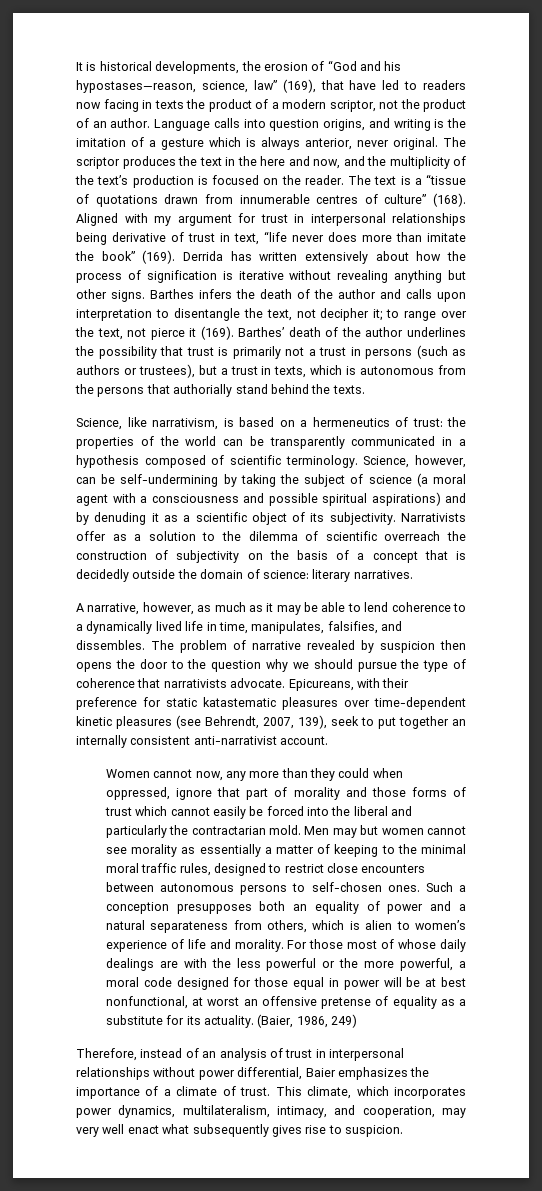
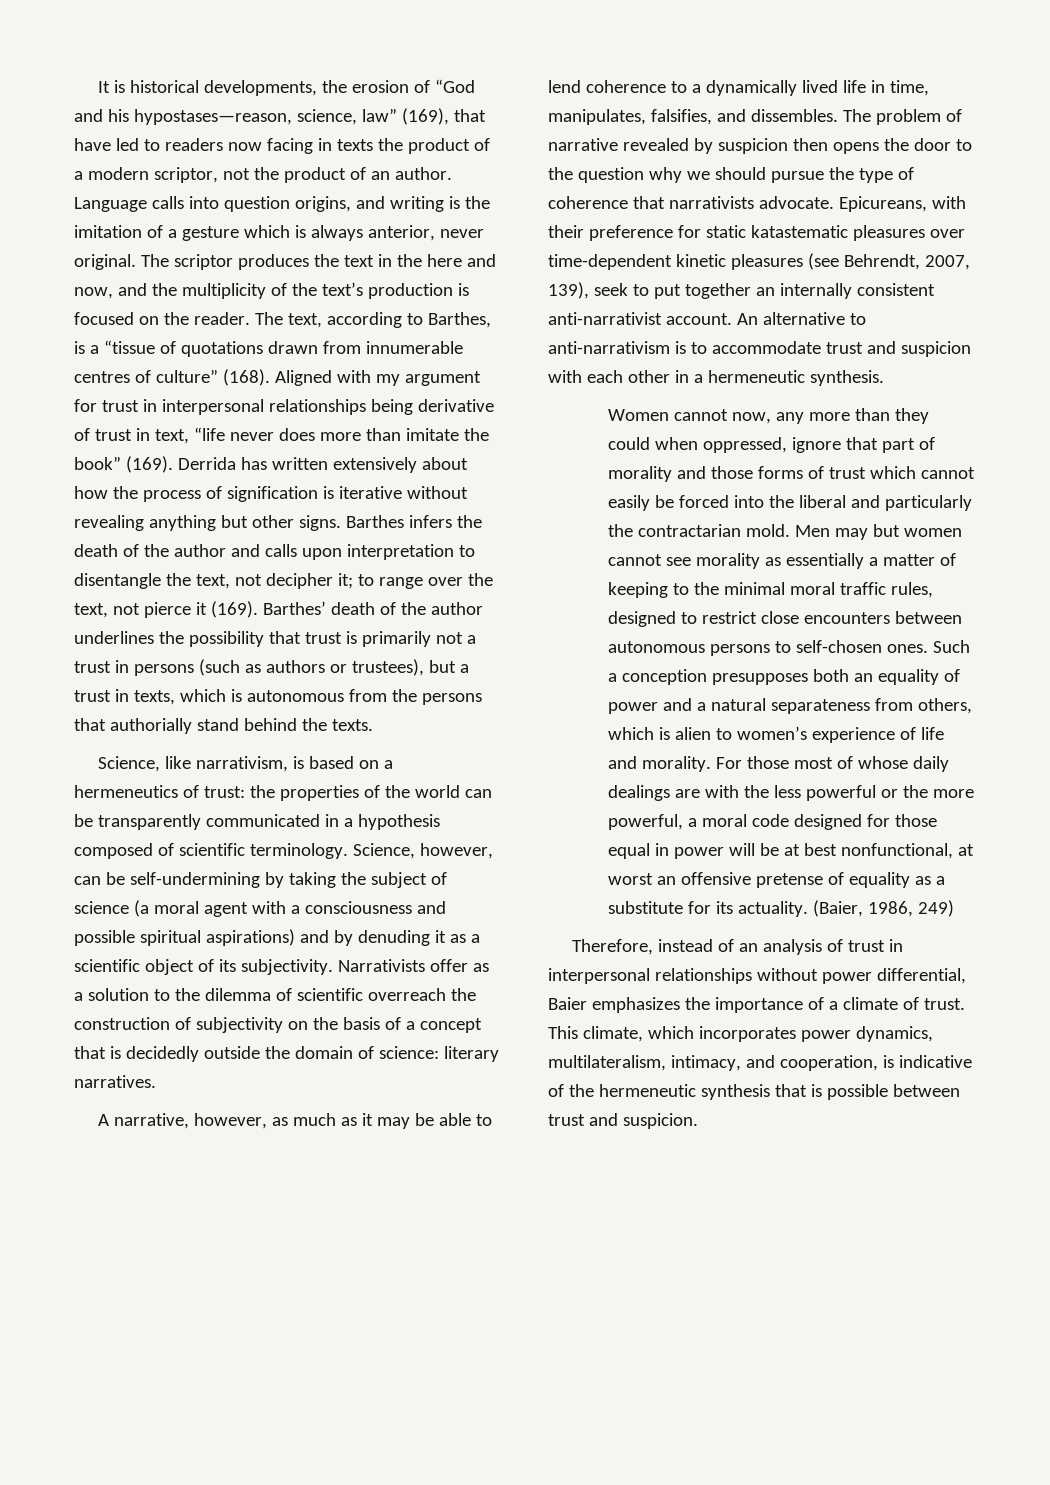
- The text is a “tissue of quotations drawn from innumerable centres of culture” (168).
+ The text, according to Barthes, is a “tissue of quotations drawn from innumerable centres of culture” (168).
+ An alternative to anti-narrativism is to accommodate trust and suspicion with each other in a hermeneutic synthesis.
- This climate, which incorporates power dynamics, multilateralism, intimacy, and cooperation, may very well enact what subsequently gives rise to suspicion.
+ This climate, which incorporates power dynamics, multilateralism, intimacy, and cooperation, is indicative of the hermeneutic synthesis that is possible between trust and suspicion.

